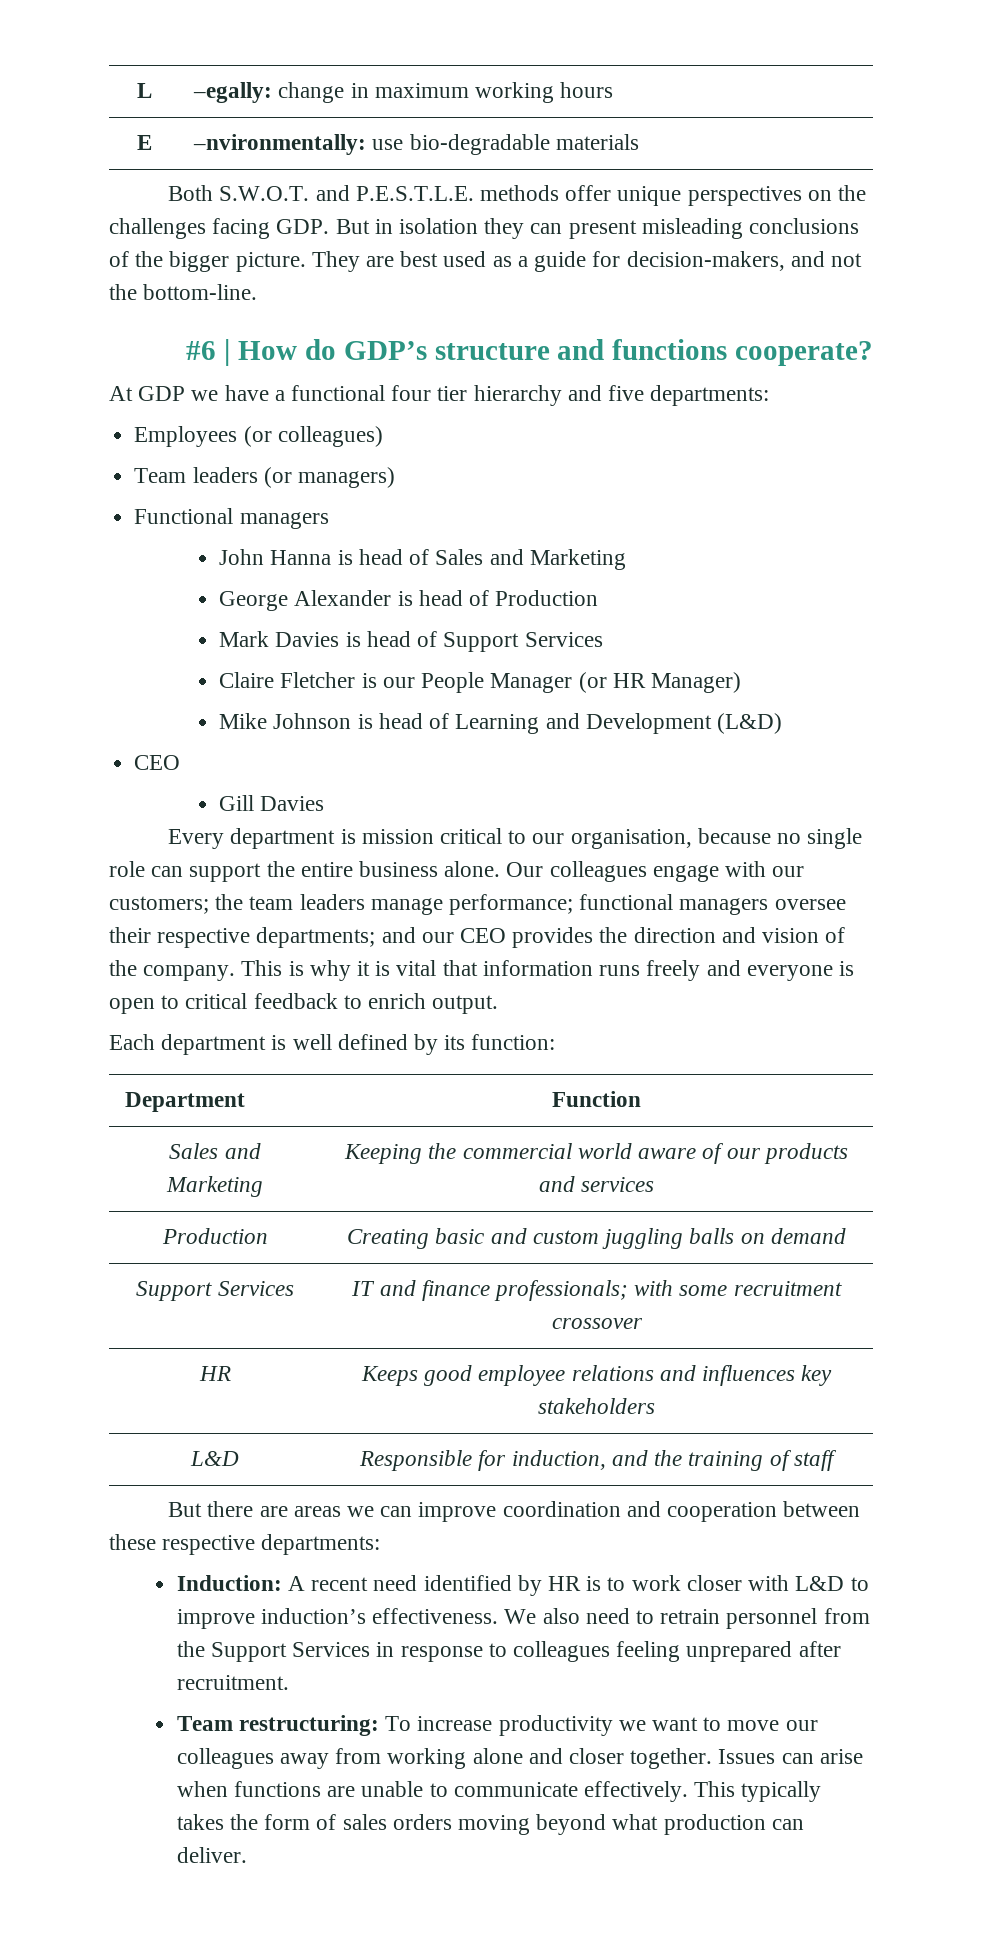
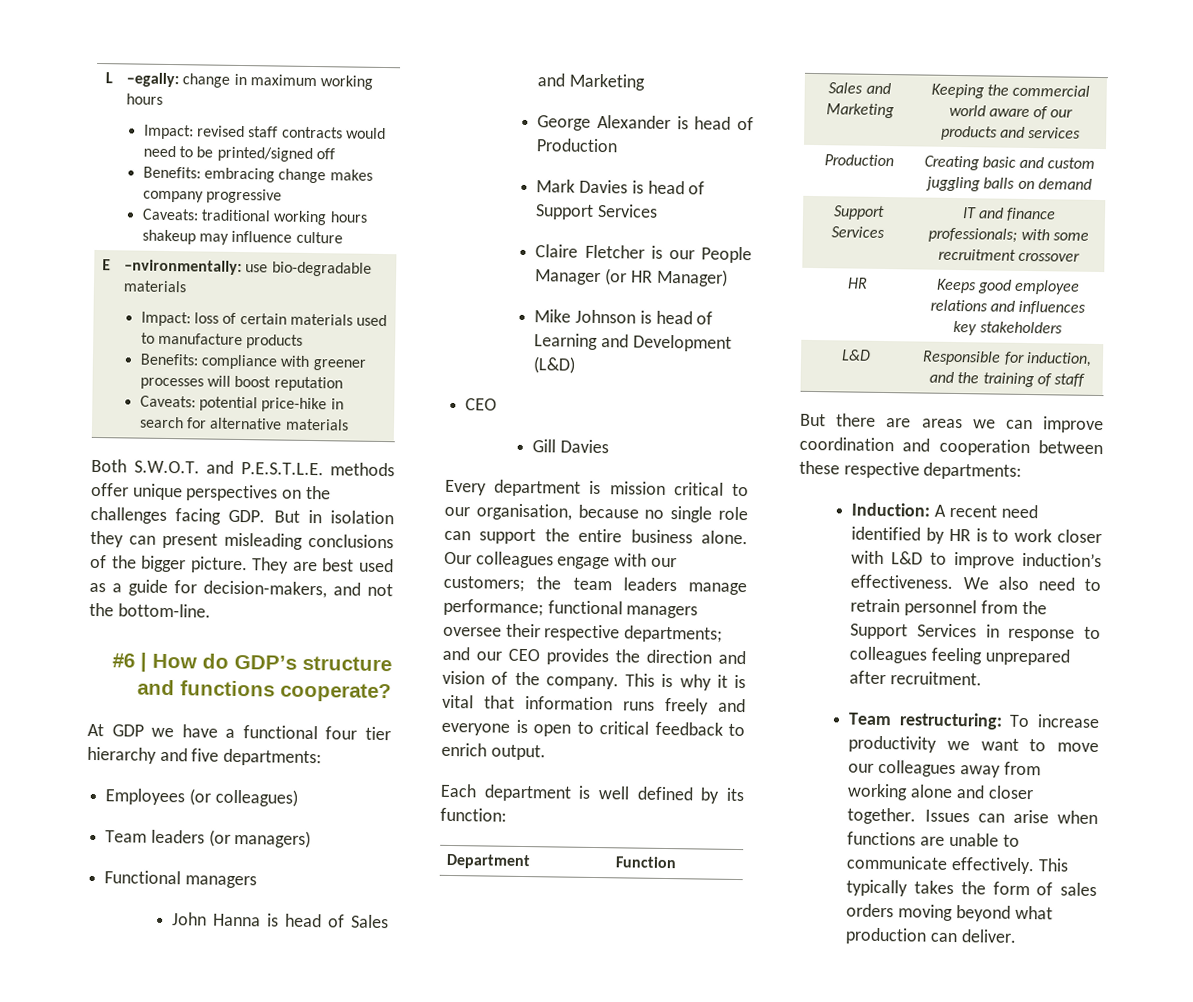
  L | –egally: change in maximum working hours
+ Impact: revised staff contracts would need to be printed/signed off
+ Benefits: embracing change makes company progressive
+ Caveats: traditional working hours shakeup may influence culture
  E | –nvironmentally: use bio-degradable materials
+ Impact: loss of certain materials used to manufacture products
+ Benefits: compliance with greener processes will boost reputation
+ Caveats: potential price-hike in search for alternative materials

